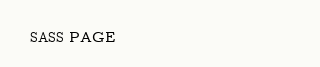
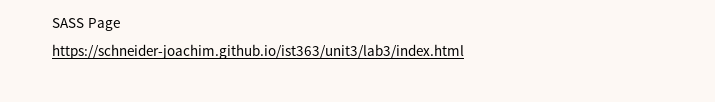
- SASS PAGE
+ SASS Page
+ https://schneider-joachim.github.io/ist363/unit3/lab3/index.html

